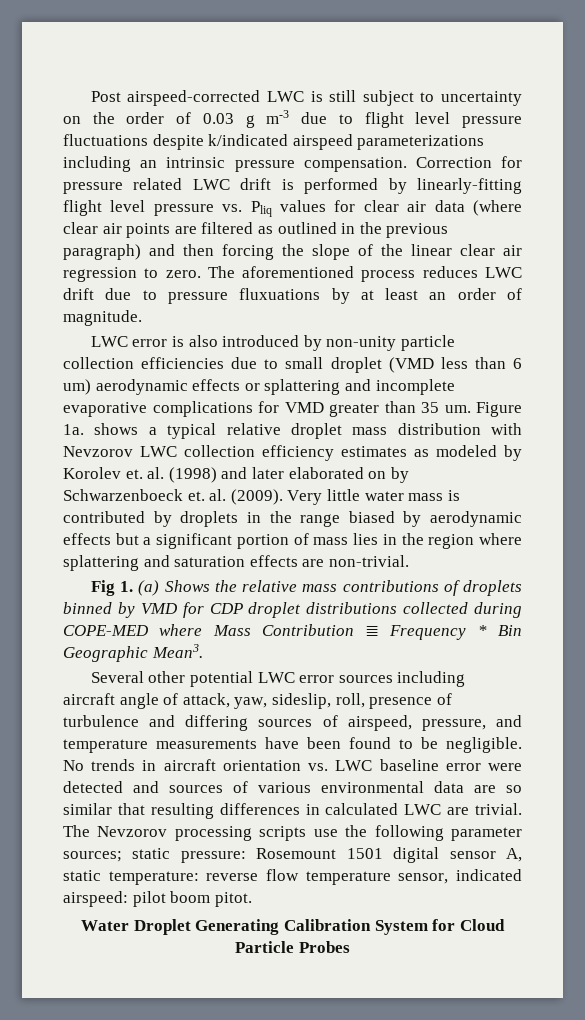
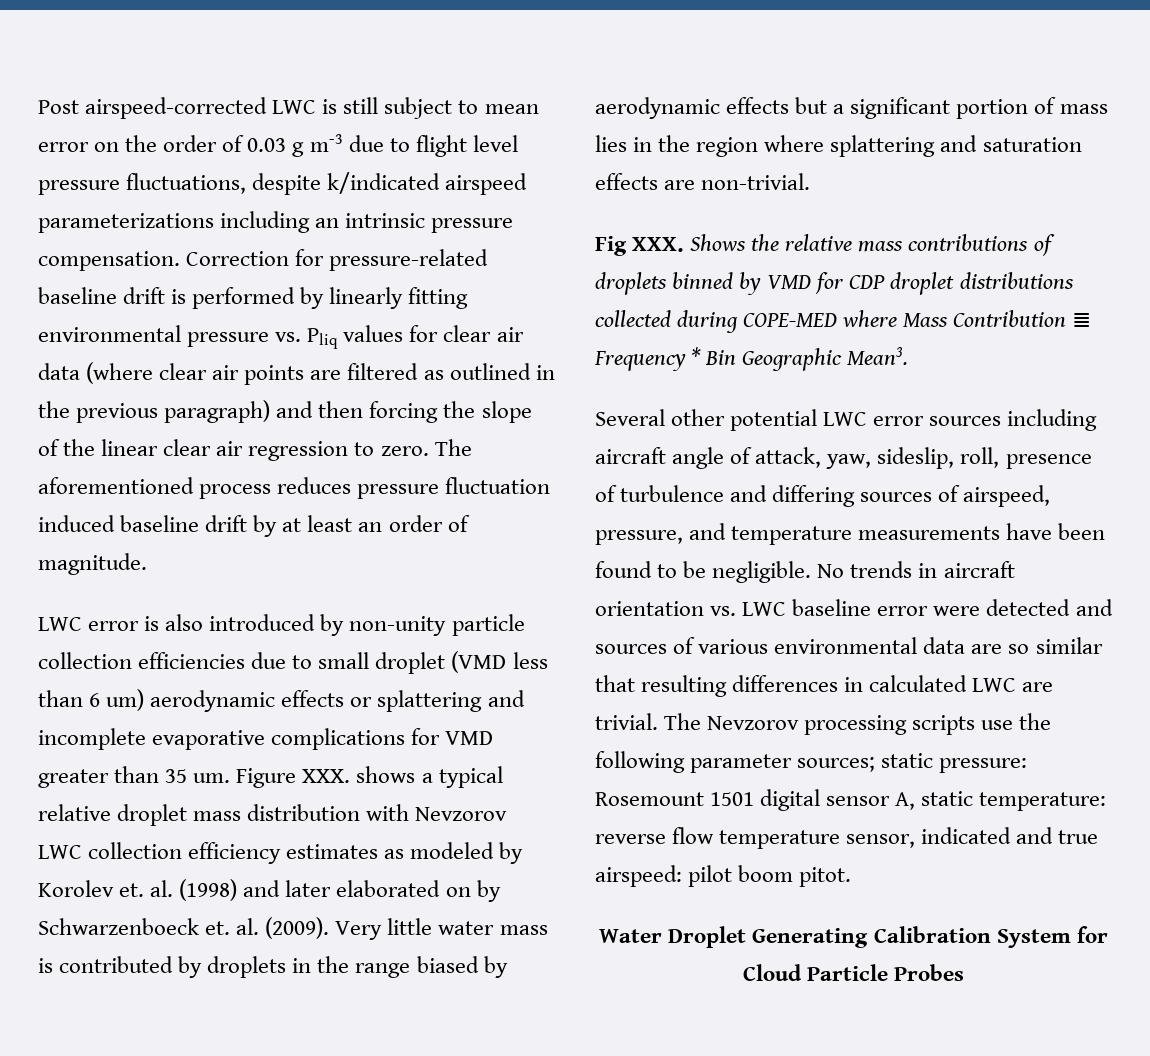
- Post airspeed-corrected LWC is still subject to uncertainty on the order of 0.03 g m-3 due to flight level pressure fluctuations despite k/indicated airspeed parameterizations including an intrinsic pressure compensation.
+ Post airspeed-corrected LWC is still subject to mean error on the order of 0.03 g m-3 due to flight level pressure fluctuations, despite k/indicated airspeed parameterizations including an intrinsic pressure compensation.
- Correction for pressure related LWC drift is performed by linearly-fitting flight level pressure vs. Pliq values for clear air data (where clear air points are filtered as outlined in the previous paragraph) and then forcing the slope of the linear clear air regression to zero.
+ Correction for pressure-related baseline drift is performed by linearly fitting environmental pressure vs. Pliq values for clear air data (where clear air points are filtered as outlined in the previous paragraph) and then forcing the slope of the linear clear air regression to zero.
- The aforementioned process reduces LWC drift due to pressure fluxuations by at least an order of magnitude.
+ The aforementioned process reduces pressure fluctuation induced baseline drift by at least an order of magnitude.
- Figure 1a. shows a typical relative droplet mass distribution with Nevzorov LWC collection efficiency estimates as modeled by Korolev et. al. (1998) and later elaborated on by Schwarzenboeck et. al. (2009).
+ Figure XXX. shows a typical relative droplet mass distribution with Nevzorov LWC collection efficiency estimates as modeled by Korolev et. al. (1998) and later elaborated on by Schwarzenboeck et. al. (2009).
- Fig 1. (a) Shows the relative mass contributions of droplets binned by VMD for CDP droplet distributions collected during COPE-MED where Mass Contribution ≣ Frequency * Bin Geographic Mean3.
+ Fig XXX. Shows the relative mass contributions of droplets binned by VMD for CDP droplet distributions collected during COPE-MED where Mass Contribution ≣ Frequency * Bin Geographic Mean3.
- The Nevzorov processing scripts use the following parameter sources; static pressure: Rosemount 1501 digital sensor A, static temperature: reverse flow temperature sensor, indicated airspeed: pilot boom pitot.
+ The Nevzorov processing scripts use the following parameter sources; static pressure: Rosemount 1501 digital sensor A, static temperature: reverse flow temperature sensor, indicated and true airspeed: pilot boom pitot.

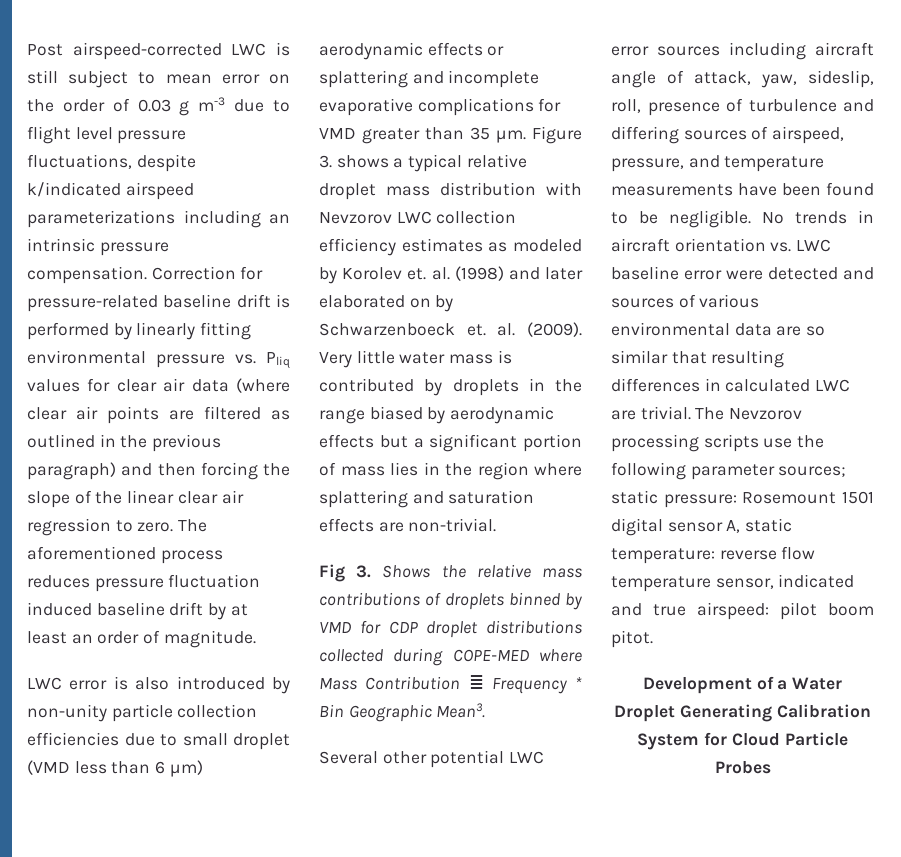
- LWC error is also introduced by non-unity particle collection efficiencies due to small droplet (VMD less than 6 um) aerodynamic effects or splattering and incomplete evaporative complications for VMD greater than 35 um. Figure XXX. shows a typical relative droplet mass distribution with Nevzorov LWC collection efficiency estimates as modeled by Korolev et. al. (1998) and later elaborated on by Schwarzenboeck et. al. (2009).
+ LWC error is also introduced by non-unity particle collection efficiencies due to small droplet (VMD less than 6 μm) aerodynamic effects or splattering and incomplete evaporative complications for VMD greater than 35 μm. Figure 3. shows a typical relative droplet mass distribution with Nevzorov LWC collection efficiency estimates as modeled by Korolev et. al. (1998) and later elaborated on by Schwarzenboeck et. al. (2009).
- Fig XXX. Shows the relative mass contributions of droplets binned by VMD for CDP droplet distributions collected during COPE-MED where Mass Contribution ≣ Frequency * Bin Geographic Mean3.
+ Fig 3. Shows the relative mass contributions of droplets binned by VMD for CDP droplet distributions collected during COPE-MED where Mass Contribution ≣ Frequency * Bin Geographic Mean3.
- Water Droplet Generating Calibration System for Cloud Particle Probes
+ Development of a Water Droplet Generating Calibration System for Cloud Particle Probes

